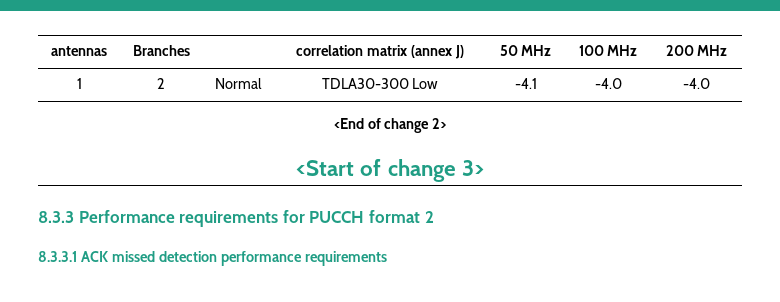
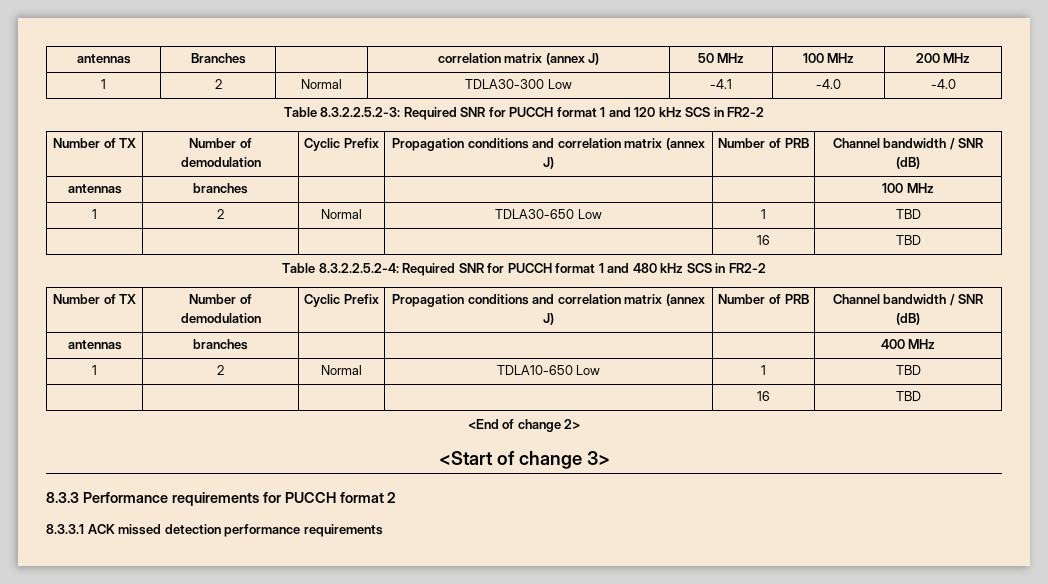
+ Table 8.3.2.2.5.2-3: Required SNR for PUCCH format 1 and 120 kHz SCS in FR2-2
+ Number of TX | Number of demodulation | Cyclic Prefix | Propagation conditions and correlation matrix (annex J) | Number of PRB | Channel bandwidth / SNR (dB)
+ antennas | branches | | | | 100 MHz
+ 1 | 2 | Normal | TDLA30-650 Low | 1 | TBD
+ | | | | 16 | TBD
+ Table 8.3.2.2.5.2-4: Required SNR for PUCCH format 1 and 480 kHz SCS in FR2-2
+ Number of TX | Number of demodulation | Cyclic Prefix | Propagation conditions and correlation matrix (annex J) | Number of PRB | Channel bandwidth / SNR (dB)
+ antennas | branches | | | | 400 MHz
+ 1 | 2 | Normal | TDLA10-650 Low | 1 | TBD
+ | | | | 16 | TBD

